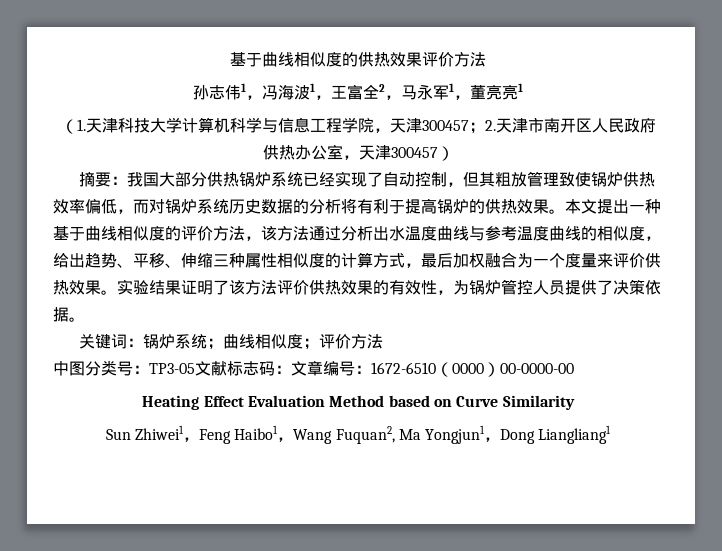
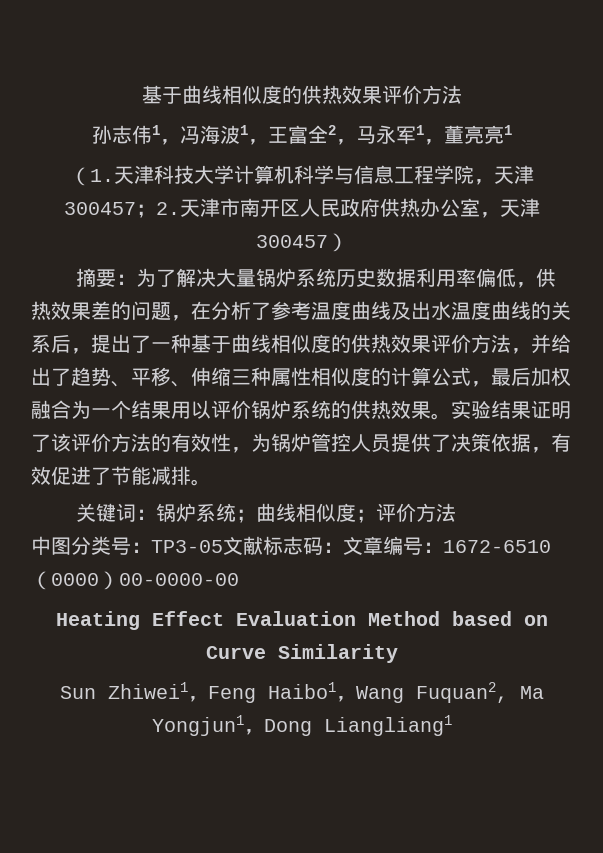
- 摘要：我国大部分供热锅炉系统已经实现了自动控制，但其粗放管理致使锅炉供热效率偏低，而对锅炉系统历史数据的分析将有利于提高锅炉的供热效果。本文提出一种基于曲线相似度的评价方法，该方法通过分析出水温度曲线与参考温度曲线的相似度，给出趋势、平移、伸缩三种属性相似度的计算方式，最后加权融合为一个度量来评价供热效果。
+ 摘要：为了解决大量锅炉系统历史数据利用率偏低，供热效果差的问题，在分析了参考温度曲线及出水温度曲线的关系后，提出了一种基于曲线相似度的供热效果评价方法，并给出了趋势、平移、伸缩三种属性相似度的计算公式，最后加权融合为一个结果用以评价锅炉系统的供热效果。
- 实验结果证明了该方法评价供热效果的有效性，为锅炉管控人员提供了决策依据。
+ 实验结果证明了该评价方法的有效性，为锅炉管控人员提供了决策依据，有效促进了节能减排。

